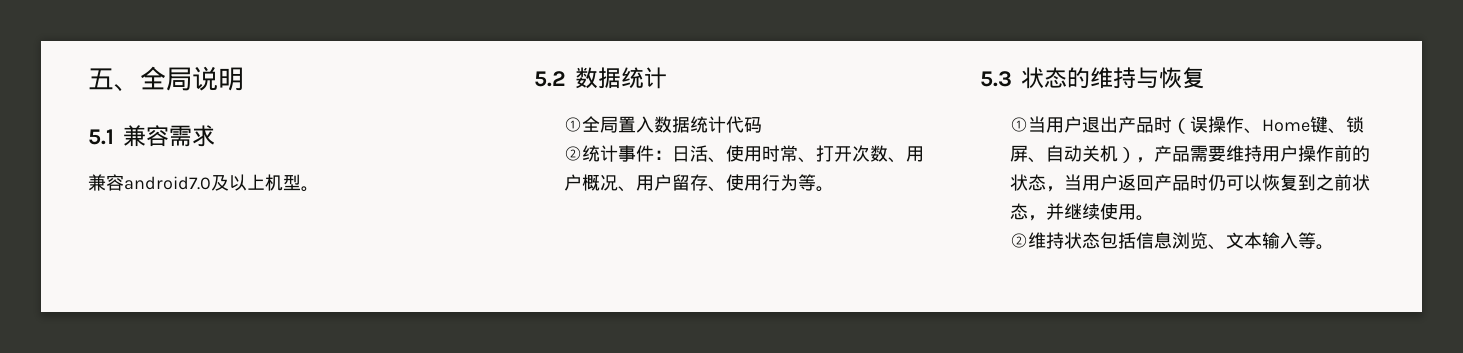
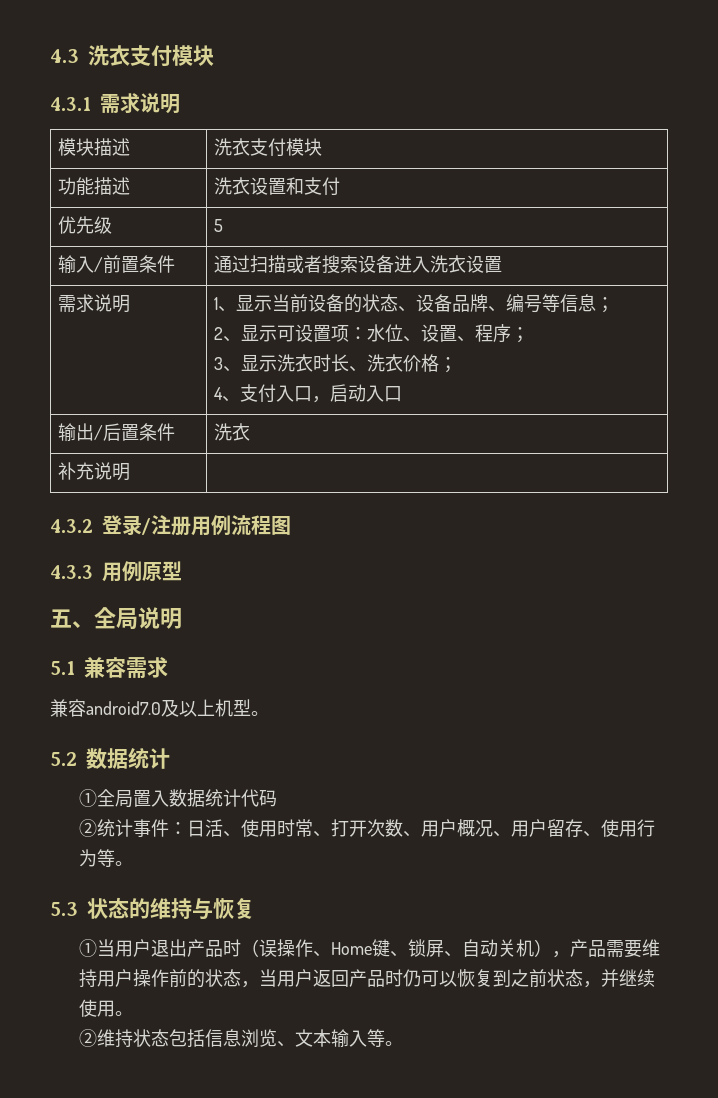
+ 4.3洗衣支付模块
+ 4.3.1需求说明
+ 模块描述 | 洗衣支付模块
+ 功能描述 | 洗衣设置和支付
+ 优先级 | 5
+ 输入/前置条件 | 通过扫描或者搜索设备进入洗衣设置
+ 需求说明 | 1、显示当前设备的状态、设备品牌、编号等信息；
+ 2、显示可设置项：水位、设置、程序；
+ 3、显示洗衣时长、洗衣价格；
+ 4、支付入口，启动入口
+ 输出/后置条件 | 洗衣
+ 补充说明 |
+ 4.3.2登录/注册用例流程图
+ 4.3.3用例原型

